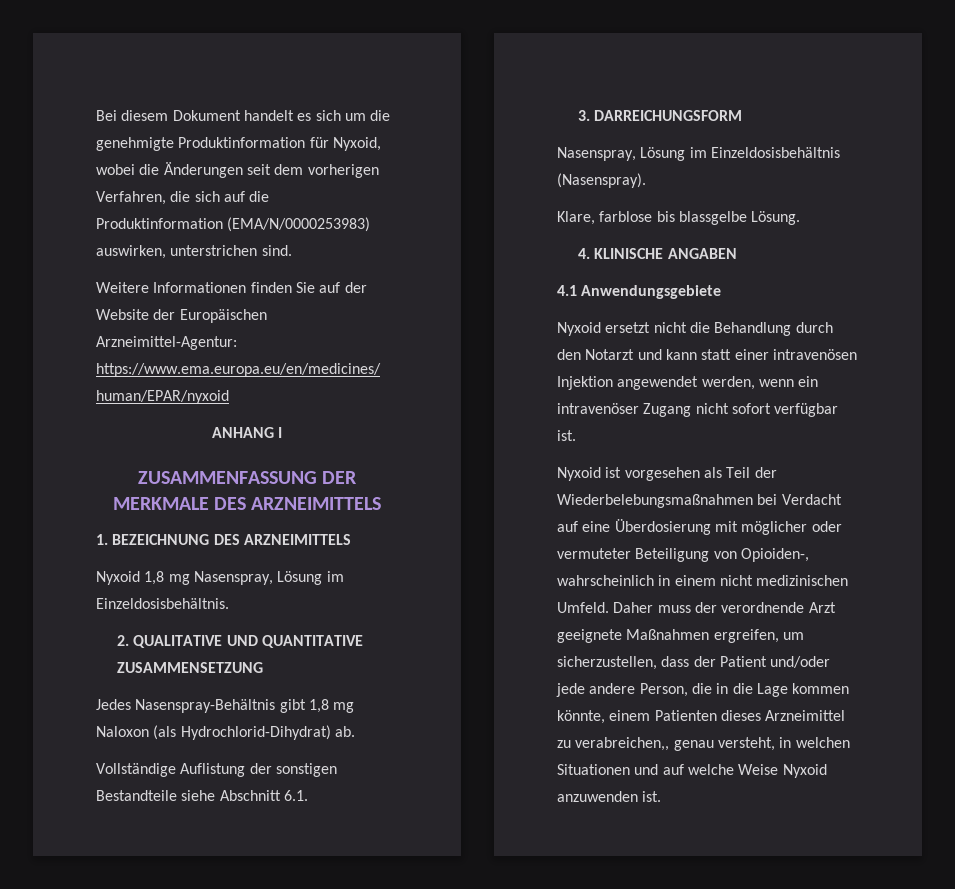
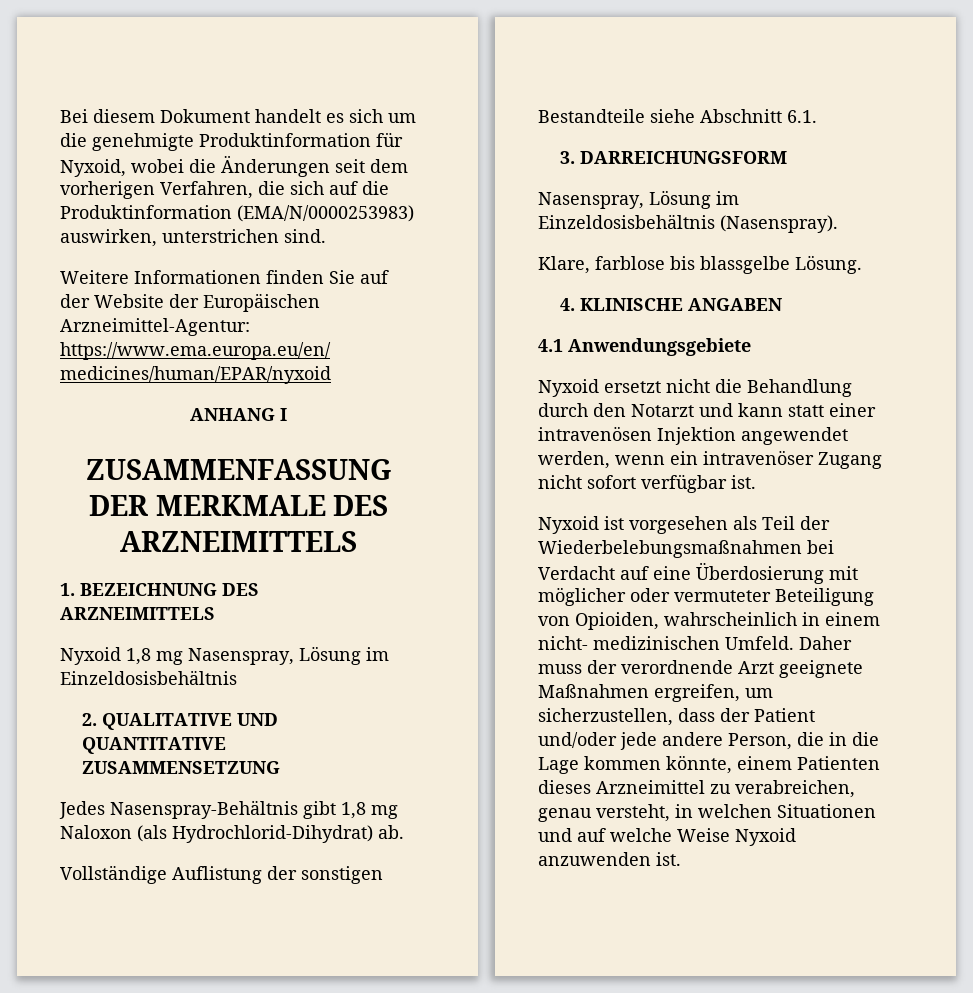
- Nyxoid 1,8 mg Nasenspray, Lösung im Einzeldosisbehältnis.
+ Nyxoid 1,8 mg Nasenspray, Lösung im Einzeldosisbehältnis
- Nyxoid ist vorgesehen als Teil der Wiederbelebungsmaßnahmen bei Verdacht auf eine Überdosierung mit möglicher oder vermuteter Beteiligung von Opioiden-, wahrscheinlich in einem nicht medizinischen Umfeld.
+ Nyxoid ist vorgesehen als Teil der Wiederbelebungsmaßnahmen bei Verdacht auf eine Überdosierung mit möglicher oder vermuteter Beteiligung von Opioiden, wahrscheinlich in einem nicht- medizinischen Umfeld.
- Daher muss der verordnende Arzt geeignete Maßnahmen ergreifen, um sicherzustellen, dass der Patient und/oder jede andere Person, die in die Lage kommen könnte, einem Patienten dieses Arzneimittel zu verabreichen,, genau versteht, in welchen Situationen und auf welche Weise Nyxoid anzuwenden ist.
+ Daher muss der verordnende Arzt geeignete Maßnahmen ergreifen, um sicherzustellen, dass der Patient und/oder jede andere Person, die in die Lage kommen könnte, einem Patienten dieses Arzneimittel zu verabreichen, genau versteht, in welchen Situationen und auf welche Weise Nyxoid anzuwenden ist.

